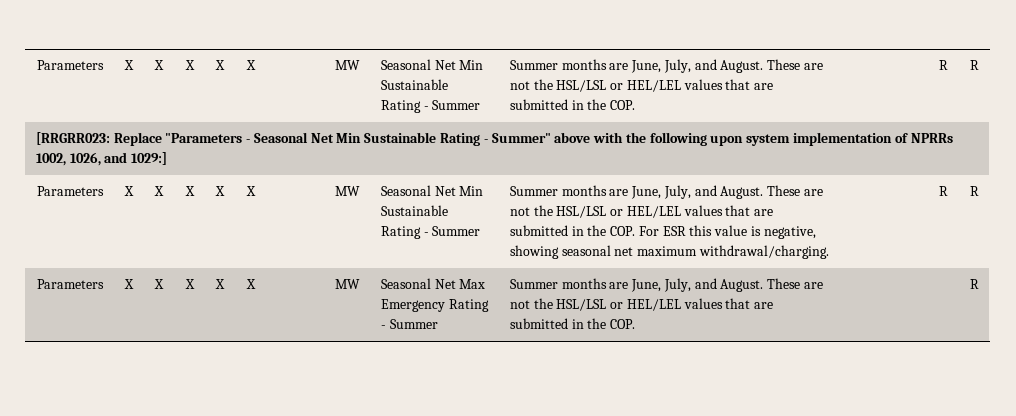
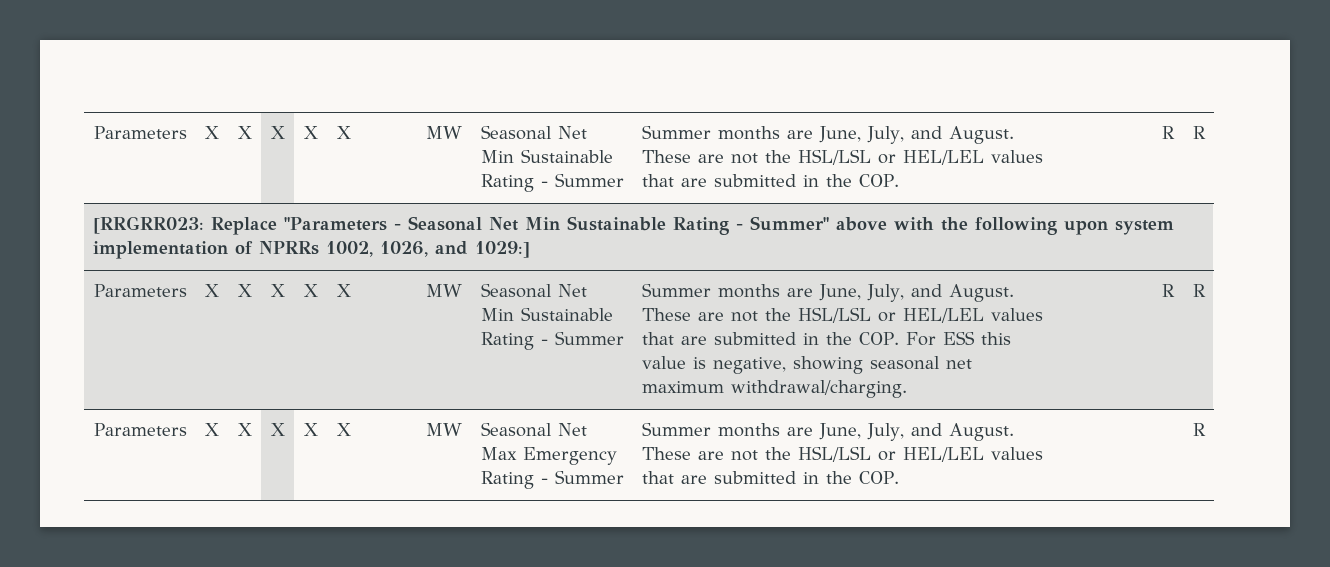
- These are not the HSL/LSL or HEL/LEL values that are submitted in the COP. For ESR this value is negative, showing seasonal net maximum withdrawal/charging.
+ These are not the HSL/LSL or HEL/LEL values that are submitted in the COP. For ESS this value is negative, showing seasonal net maximum withdrawal/charging.

